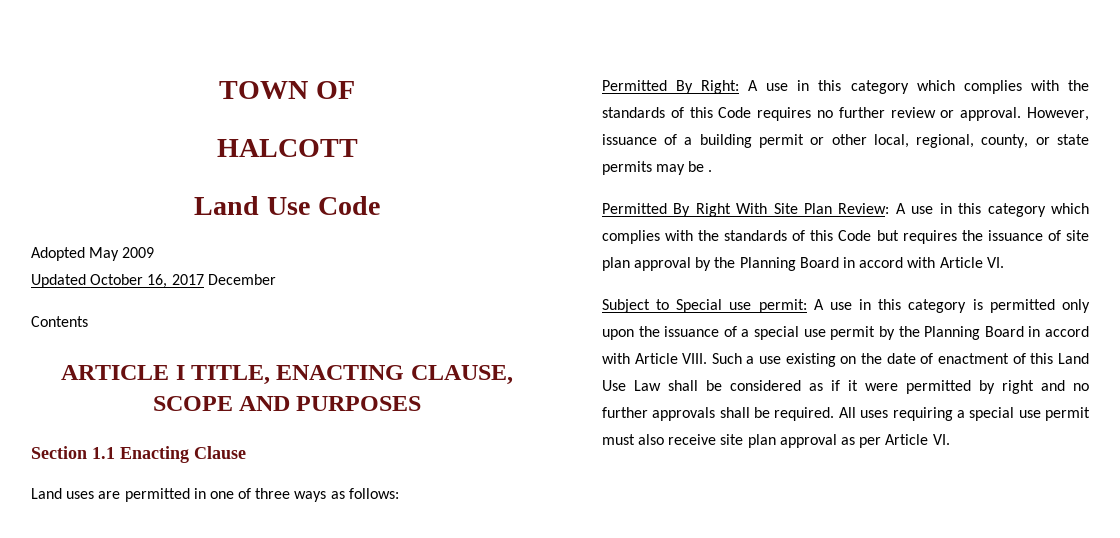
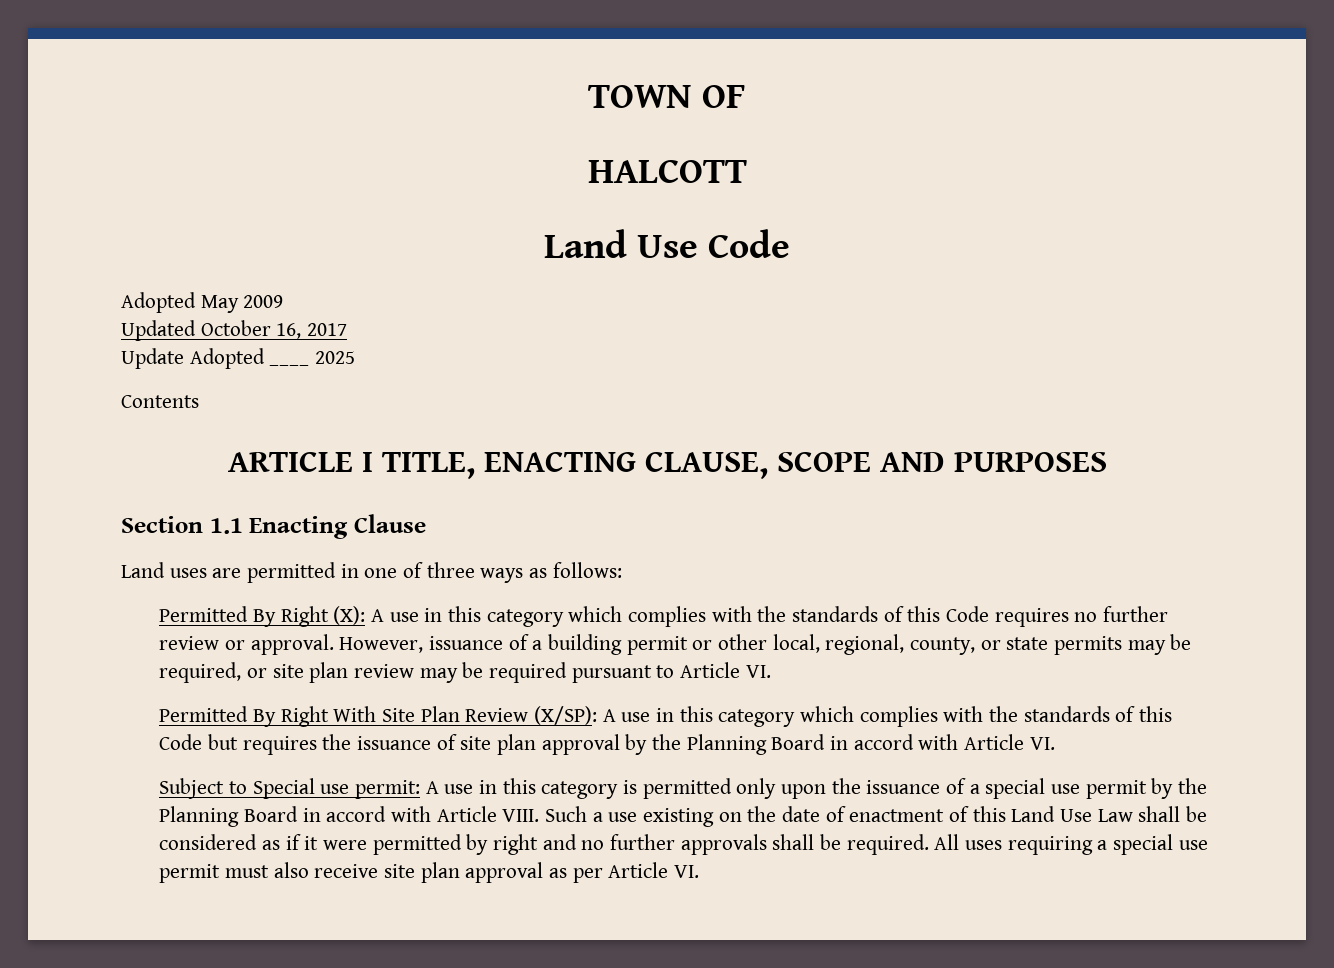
- Updated October 16, 2017 December
+ Updated October 16, 2017
+ Update Adopted ____ 2025
- Permitted By Right: A use in this category which complies with the standards of this Code requires no further review or approval.
+ Permitted By Right (X): A use in this category which complies with the standards of this Code requires no further review or approval.
- However, issuance of a building permit or other local, regional, county, or state permits may be .
+ However, issuance of a building permit or other local, regional, county, or state permits may be required, or site plan review may be required pursuant to Article VI.
- Permitted By Right With Site Plan Review: A use in this category which complies with the standards of this Code but requires the issuance of site plan approval by the Planning Board in accord with Article VI.
+ Permitted By Right With Site Plan Review (X/SP): A use in this category which complies with the standards of this Code but requires the issuance of site plan approval by the Planning Board in accord with Article VI.

